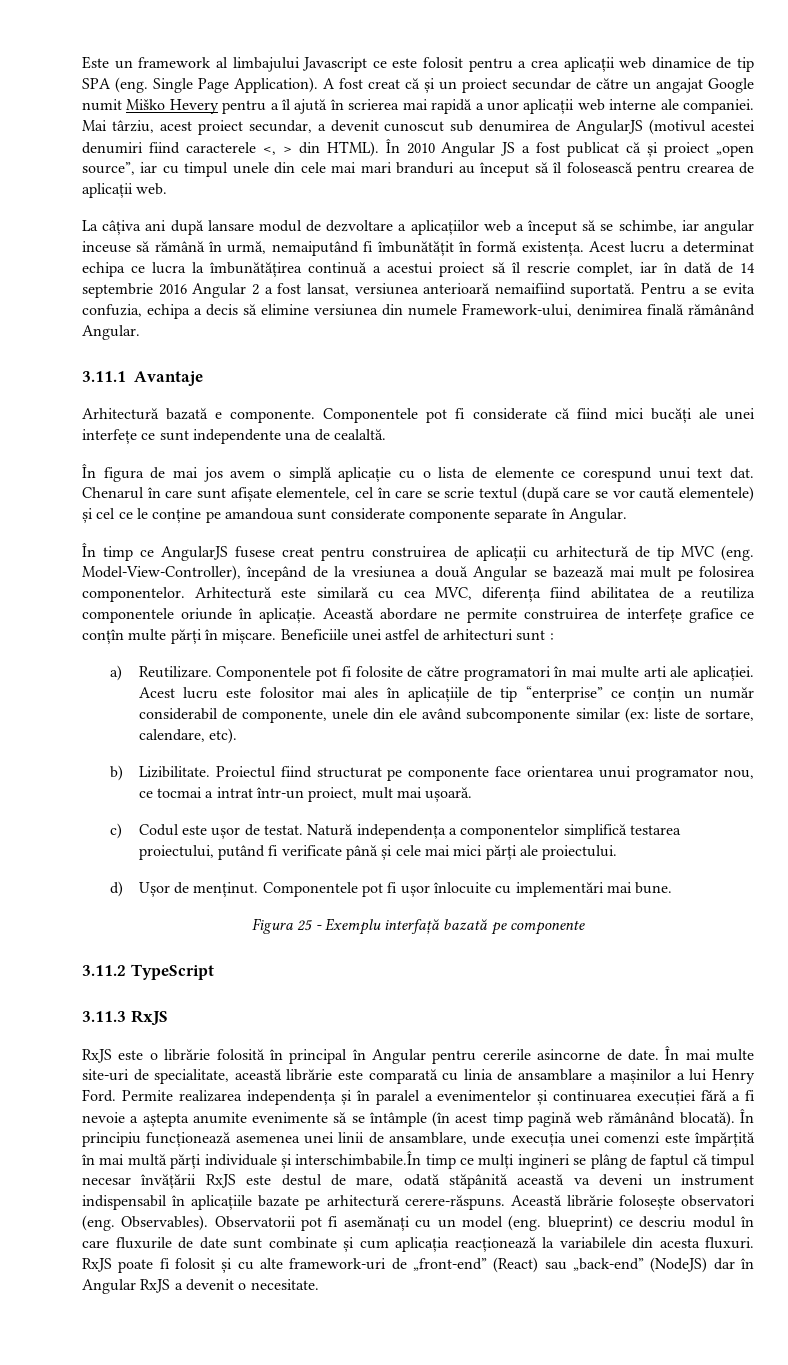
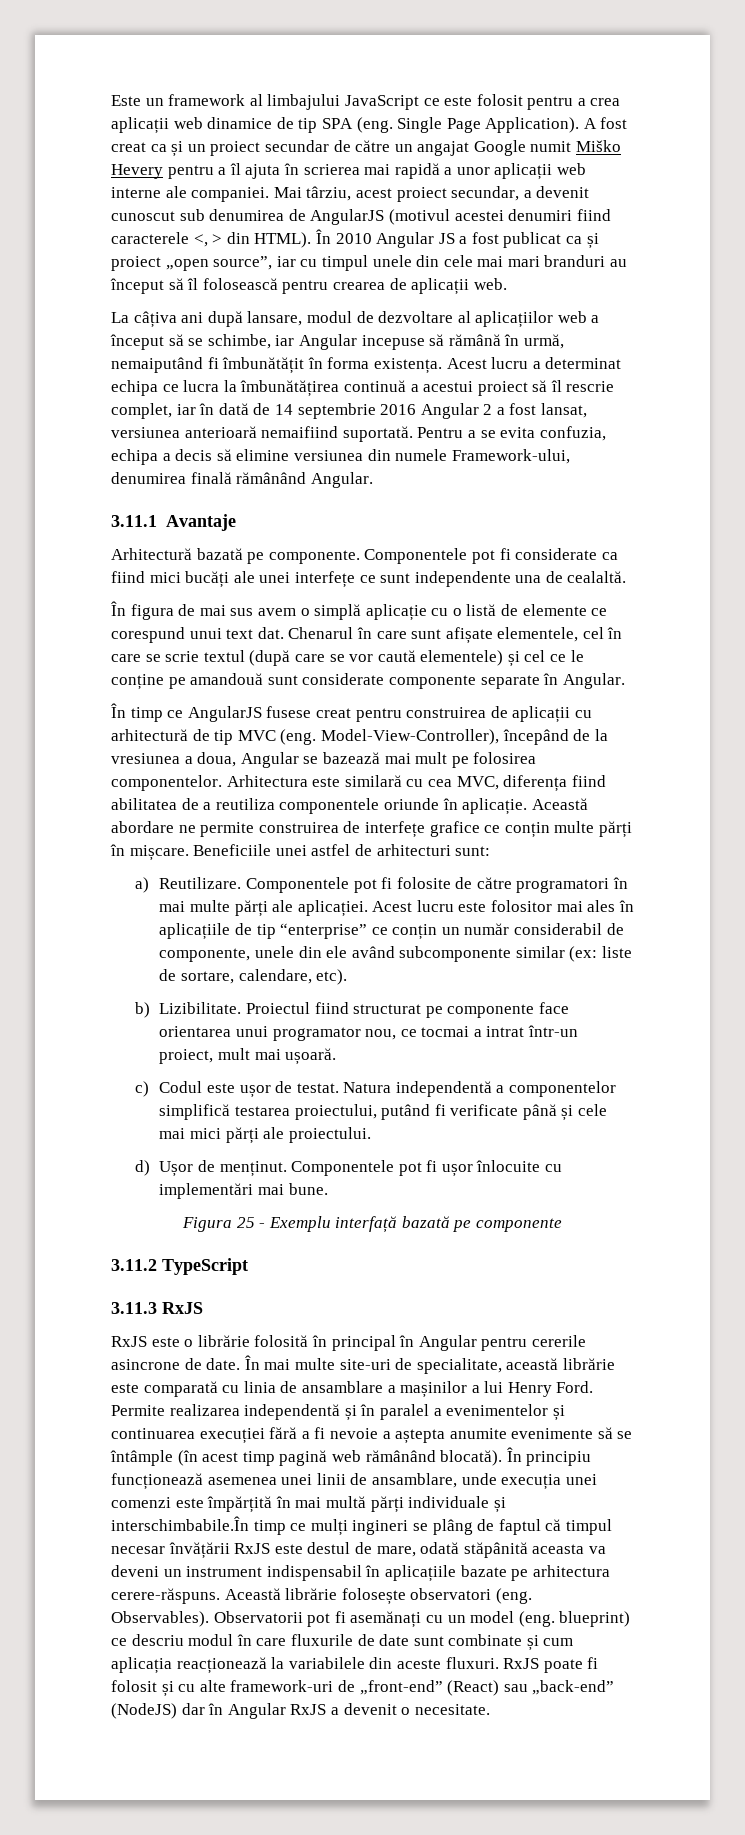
- Este un framework al limbajului Javascript ce este folosit pentru a crea aplicații web dinamice de tip SPA (eng.
+ Este un framework al limbajului JavaScript ce este folosit pentru a crea aplicații web dinamice de tip SPA (eng.
- A fost creat că și un proiect secundar de către un angajat Google numit Miško Hevery pentru a îl ajută în scrierea mai rapidă a unor aplicații web interne ale companiei.
+ A fost creat ca și un proiect secundar de către un angajat Google numit Miško Hevery pentru a îl ajuta în scrierea mai rapidă a unor aplicații web interne ale companiei.
- În 2010 Angular JS a fost publicat că și proiect „open source”, iar cu timpul unele din cele mai mari branduri au început să îl folosească pentru crearea de aplicații web.
+ În 2010 Angular JS a fost publicat ca și proiect „open source”, iar cu timpul unele din cele mai mari branduri au început să îl folosească pentru crearea de aplicații web.
- La câțiva ani după lansare modul de dezvoltare a aplicațiilor web a început să se schimbe, iar angular inceuse să rămână în urmă, nemaiputând fi îmbunătățit în formă existența.
+ La câțiva ani după lansare, modul de dezvoltare al aplicațiilor web a început să se schimbe, iar Angular incepuse să rămână în urmă, nemaiputând fi îmbunătățit în forma existența.
- Pentru a se evita confuzia, echipa a decis să elimine versiunea din numele Framework-ului, denimirea finală rămânând Angular.
+ Pentru a se evita confuzia, echipa a decis să elimine versiunea din numele Framework-ului, denumirea finală rămânând Angular.
- Arhitectură bazată e componente.
+ Arhitectură bazată pe componente.
- Componentele pot fi considerate că fiind mici bucăți ale unei interfețe ce sunt independente una de cealaltă.
+ Componentele pot fi considerate ca fiind mici bucăți ale unei interfețe ce sunt independente una de cealaltă.
- În figura de mai jos avem o simplă aplicație cu o lista de elemente ce corespund unui text dat.
+ În figura de mai sus avem o simplă aplicație cu o listă de elemente ce corespund unui text dat.
- Chenarul în care sunt afișate elementele, cel în care se scrie textul (după care se vor caută elementele) și cel ce le conține pe amandoua sunt considerate componente separate în Angular.
+ Chenarul în care sunt afișate elementele, cel în care se scrie textul (după care se vor caută elementele) și cel ce le conține pe amandouă sunt considerate componente separate în Angular.
- Model-View-Controller), începând de la vresiunea a două Angular se bazează mai mult pe folosirea componentelor.
+ Model-View-Controller), începând de la vresiunea a doua, Angular se bazează mai mult pe folosirea componentelor.
- Arhitectură este similară cu cea MVC, diferența fiind abilitatea de a reutiliza componentele oriunde în aplicație.
+ Arhitectura este similară cu cea MVC, diferența fiind abilitatea de a reutiliza componentele oriunde în aplicație.
- Această abordare ne permite construirea de interfețe grafice ce conțîn multe părți în mișcare.
+ Această abordare ne permite construirea de interfețe grafice ce conțin multe părți în mișcare.
- Beneficiile unei astfel de arhitecturi sunt :
+ Beneficiile unei astfel de arhitecturi sunt:
- Componentele pot fi folosite de către programatori în mai multe arti ale aplicației.
+ Componentele pot fi folosite de către programatori în mai multe părți ale aplicației.
- Natură independența a componentelor simplifică testarea proiectului, putând fi verificate până și cele mai mici părți ale proiectului.
+ Natura independentă a componentelor simplifică testarea proiectului, putând fi verificate până și cele mai mici părți ale proiectului.
- RxJS este o librărie folosită în principal în Angular pentru cererile asincorne de date.
+ RxJS este o librărie folosită în principal în Angular pentru cererile asincrone de date.
- Permite realizarea independența și în paralel a evenimentelor și continuarea execuției fără a fi nevoie a aștepta anumite evenimente să se întâmple (în acest timp pagină web rămânând blocată).
+ Permite realizarea independentă și în paralel a evenimentelor și continuarea execuției fără a fi nevoie a aștepta anumite evenimente să se întâmple (în acest timp pagină web rămânând blocată).
- În principiu funcționează asemenea unei linii de ansamblare, unde execuția unei comenzi este împărțită în mai multă părți individuale și interschimbabile.În timp ce mulți ingineri se plâng de faptul că timpul necesar învățării RxJS este destul de mare, odată stăpânită această va deveni un instrument indispensabil în aplicațiile bazate pe arhitectură cerere-răspuns.
+ În principiu funcționează asemenea unei linii de ansamblare, unde execuția unei comenzi este împărțită în mai multă părți individuale și interschimbabile.În timp ce mulți ingineri se plâng de faptul că timpul necesar învățării RxJS este destul de mare, odată stăpânită aceasta va deveni un instrument indispensabil în aplicațiile bazate pe arhitectura cerere-răspuns.
- Observatorii pot fi asemănați cu un model (eng. blueprint) ce descriu modul în care fluxurile de date sunt combinate și cum aplicația reacționează la variabilele din acesta fluxuri.
+ Observatorii pot fi asemănați cu un model (eng. blueprint) ce descriu modul în care fluxurile de date sunt combinate și cum aplicația reacționează la variabilele din aceste fluxuri.

